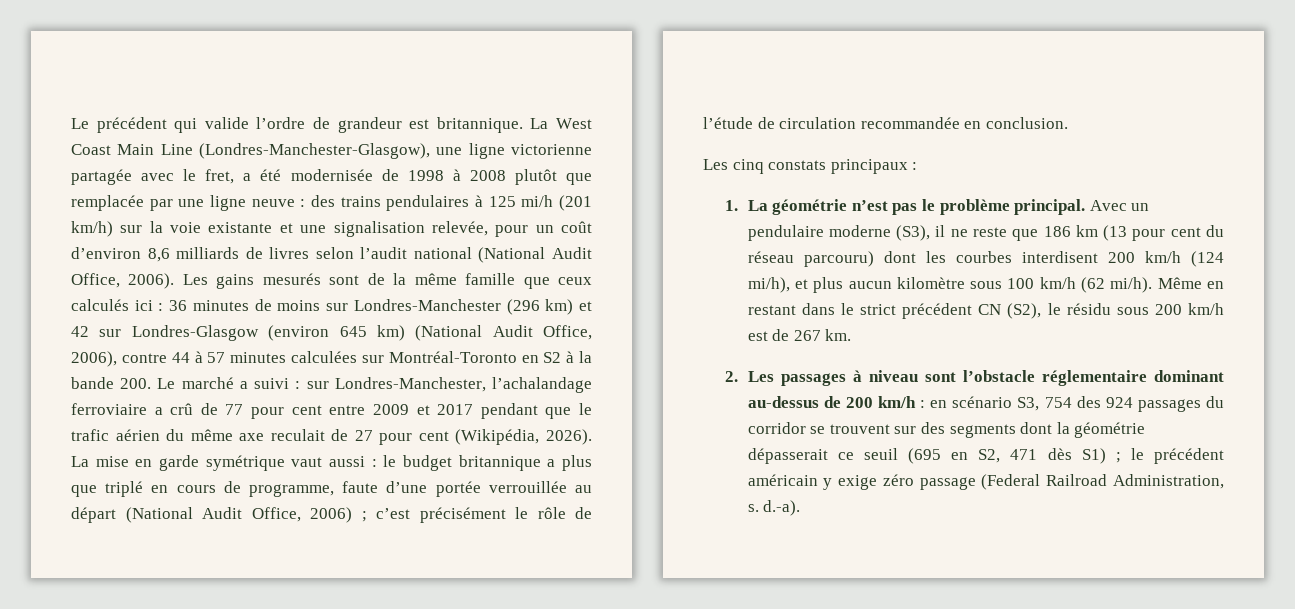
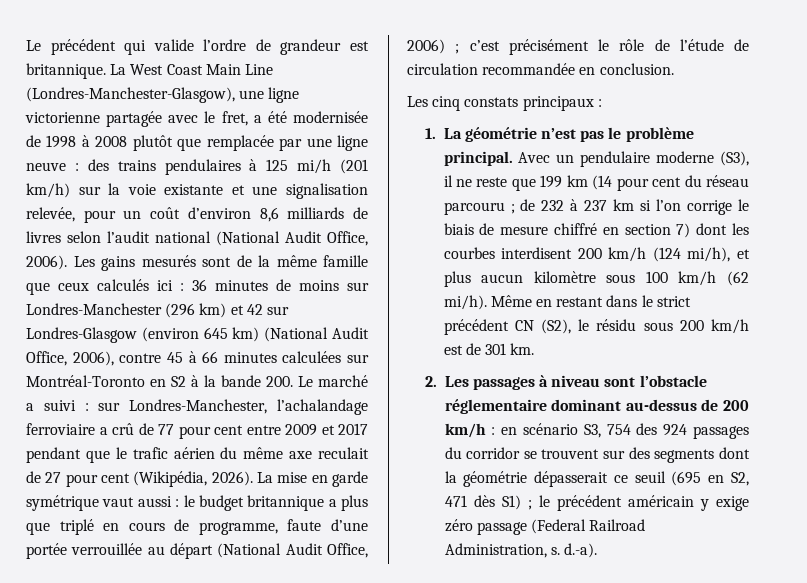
- 36 minutes de moins sur Londres-Manchester (296 km) et 42 sur Londres-Glasgow (environ 645 km) (National Audit Office, 2006), contre 44 à 57 minutes calculées sur Montréal-Toronto en S2 à la bande 200. Le marché a suivi :
+ 36 minutes de moins sur Londres-Manchester (296 km) et 42 sur Londres-Glasgow (environ 645 km) (National Audit Office, 2006), contre 45 à 66 minutes calculées sur Montréal-Toronto en S2 à la bande 200. Le marché a suivi :
- Avec un pendulaire moderne (S3), il ne reste que 186 km (13 pour cent du réseau parcouru) dont les courbes interdisent 200 km/h (124 mi/h), et plus aucun kilomètre sous 100 km/h (62 mi/h).
+ Avec un pendulaire moderne (S3), il ne reste que 199 km (14 pour cent du réseau parcouru ; de 232 à 237 km si l’on corrige le biais de mesure chiffré en section 7) dont les courbes interdisent 200 km/h (124 mi/h), et plus aucun kilomètre sous 100 km/h (62 mi/h).
- Même en restant dans le strict précédent CN (S2), le résidu sous 200 km/h est de 267 km.
+ Même en restant dans le strict précédent CN (S2), le résidu sous 200 km/h est de 301 km.

